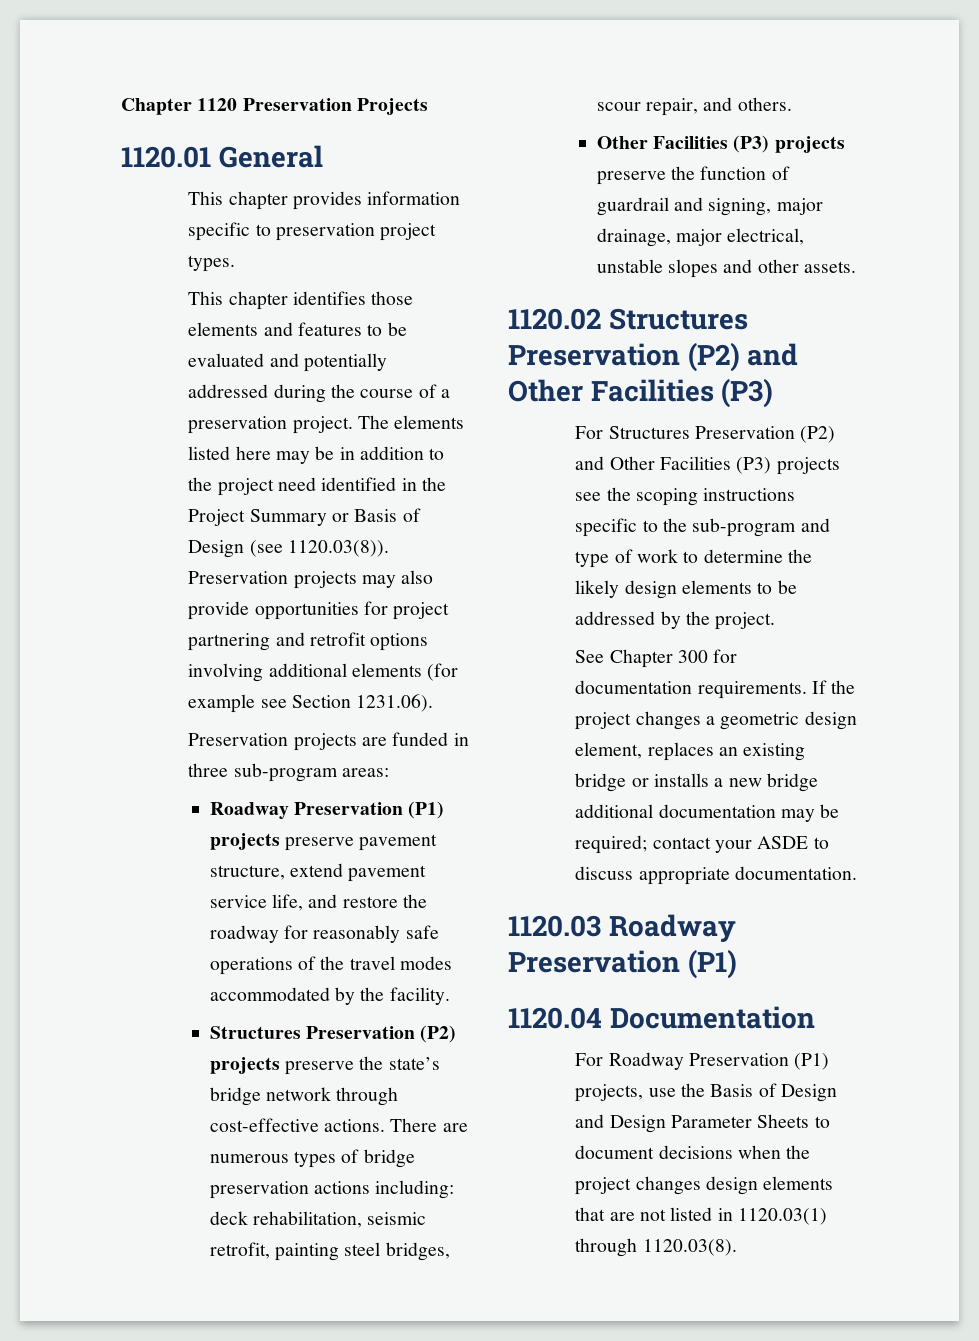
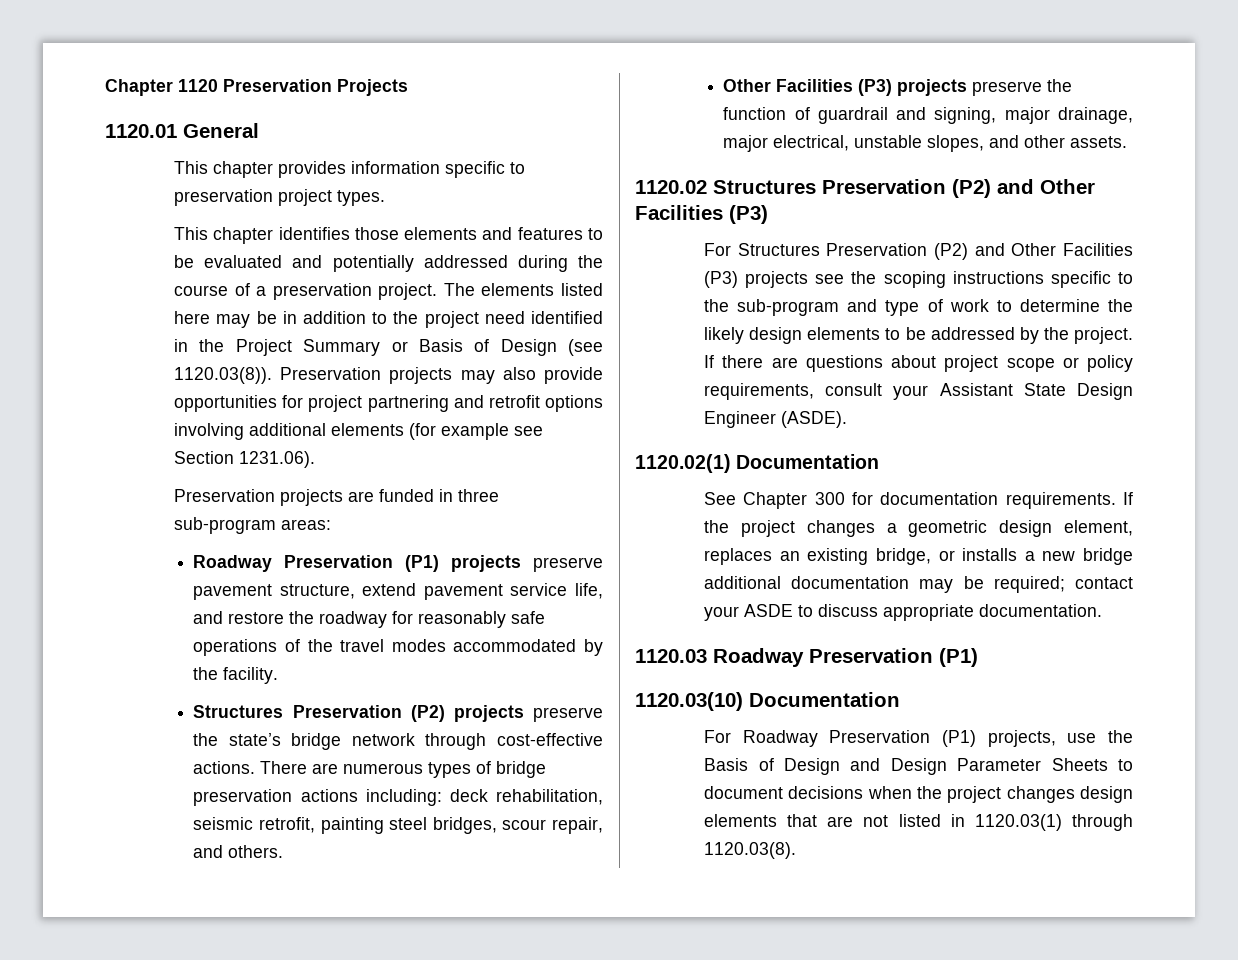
- Other Facilities (P3) projects preserve the function of guardrail and signing, major drainage, major electrical, unstable slopes and other assets.
+ Other Facilities (P3) projects preserve the function of guardrail and signing, major drainage, major electrical, unstable slopes, and other assets.
+ If there are questions about project scope or policy requirements, consult your Assistant State Design Engineer (ASDE).
+ 1120.02(1) Documentation
- If the project changes a geometric design element, replaces an existing bridge or installs a new bridge additional documentation may be required; contact your ASDE to discuss appropriate documentation.
+ If the project changes a geometric design element, replaces an existing bridge, or installs a new bridge additional documentation may be required; contact your ASDE to discuss appropriate documentation.
- 1120.04 Documentation
+ 1120.03(10) Documentation

